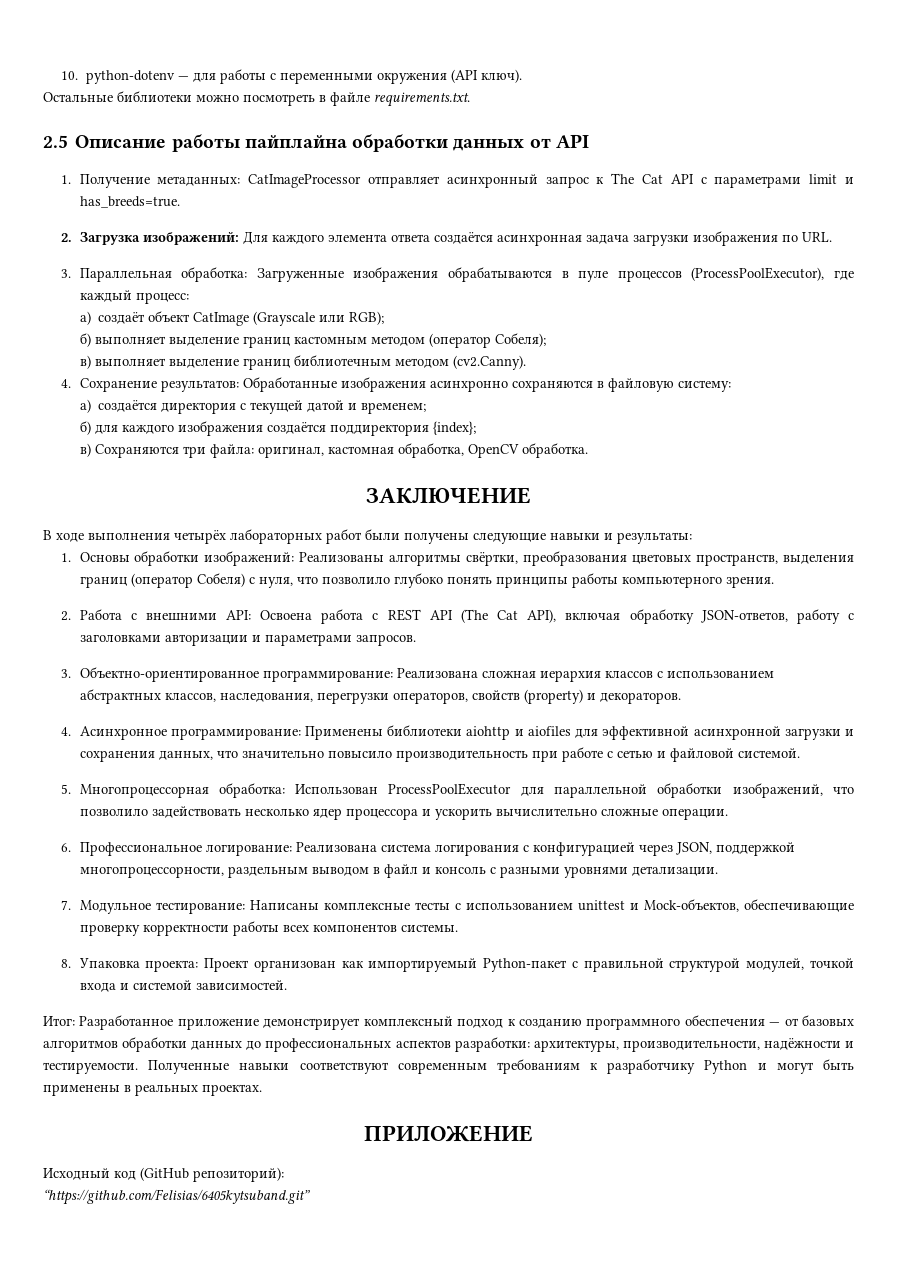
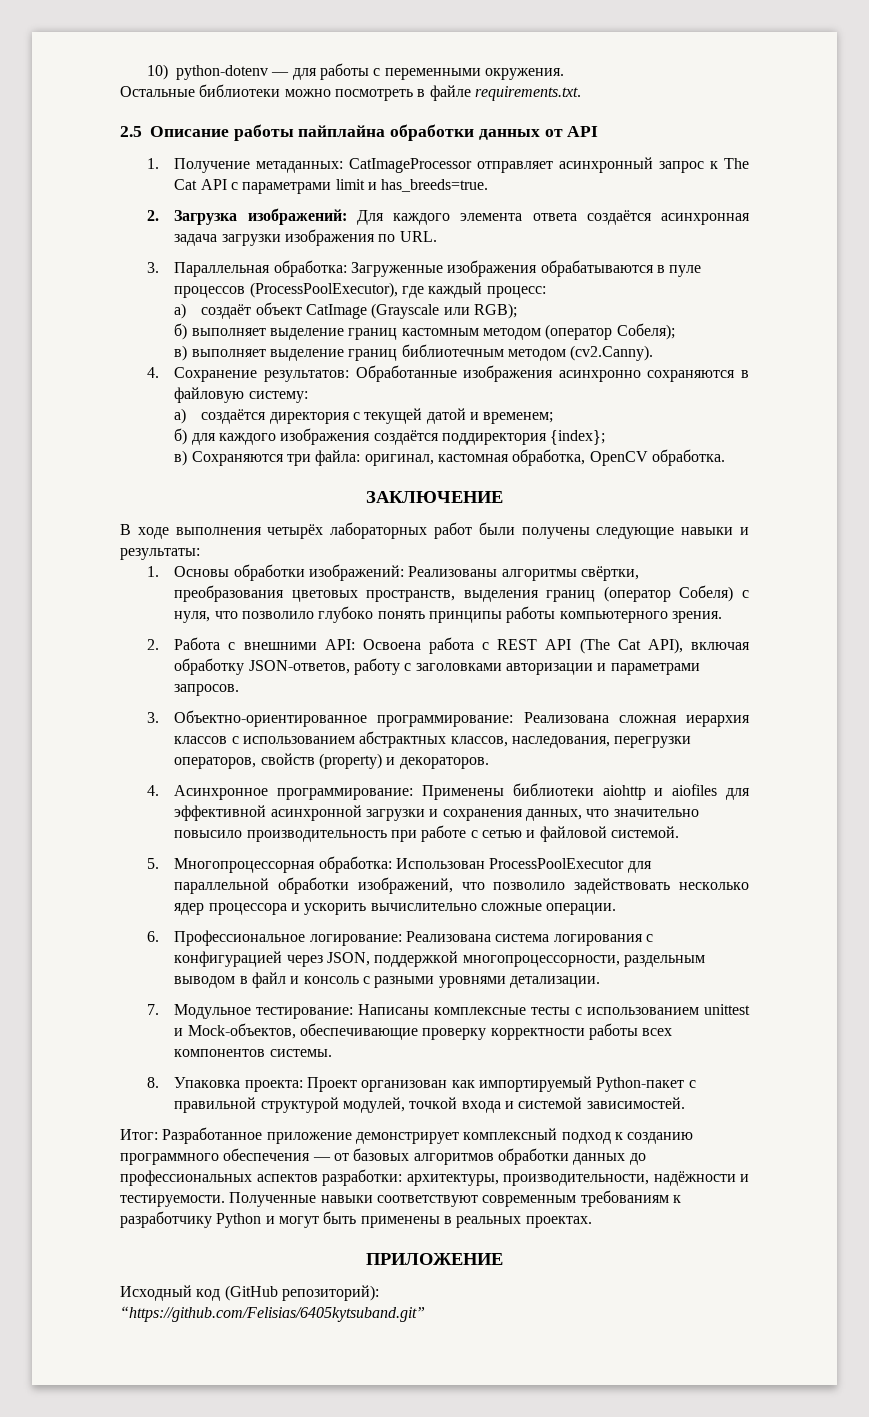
- 10. python-dotenv — для работы с переменными окружения (API ключ).
+ 10) python-dotenv — для работы с переменными окружения.

